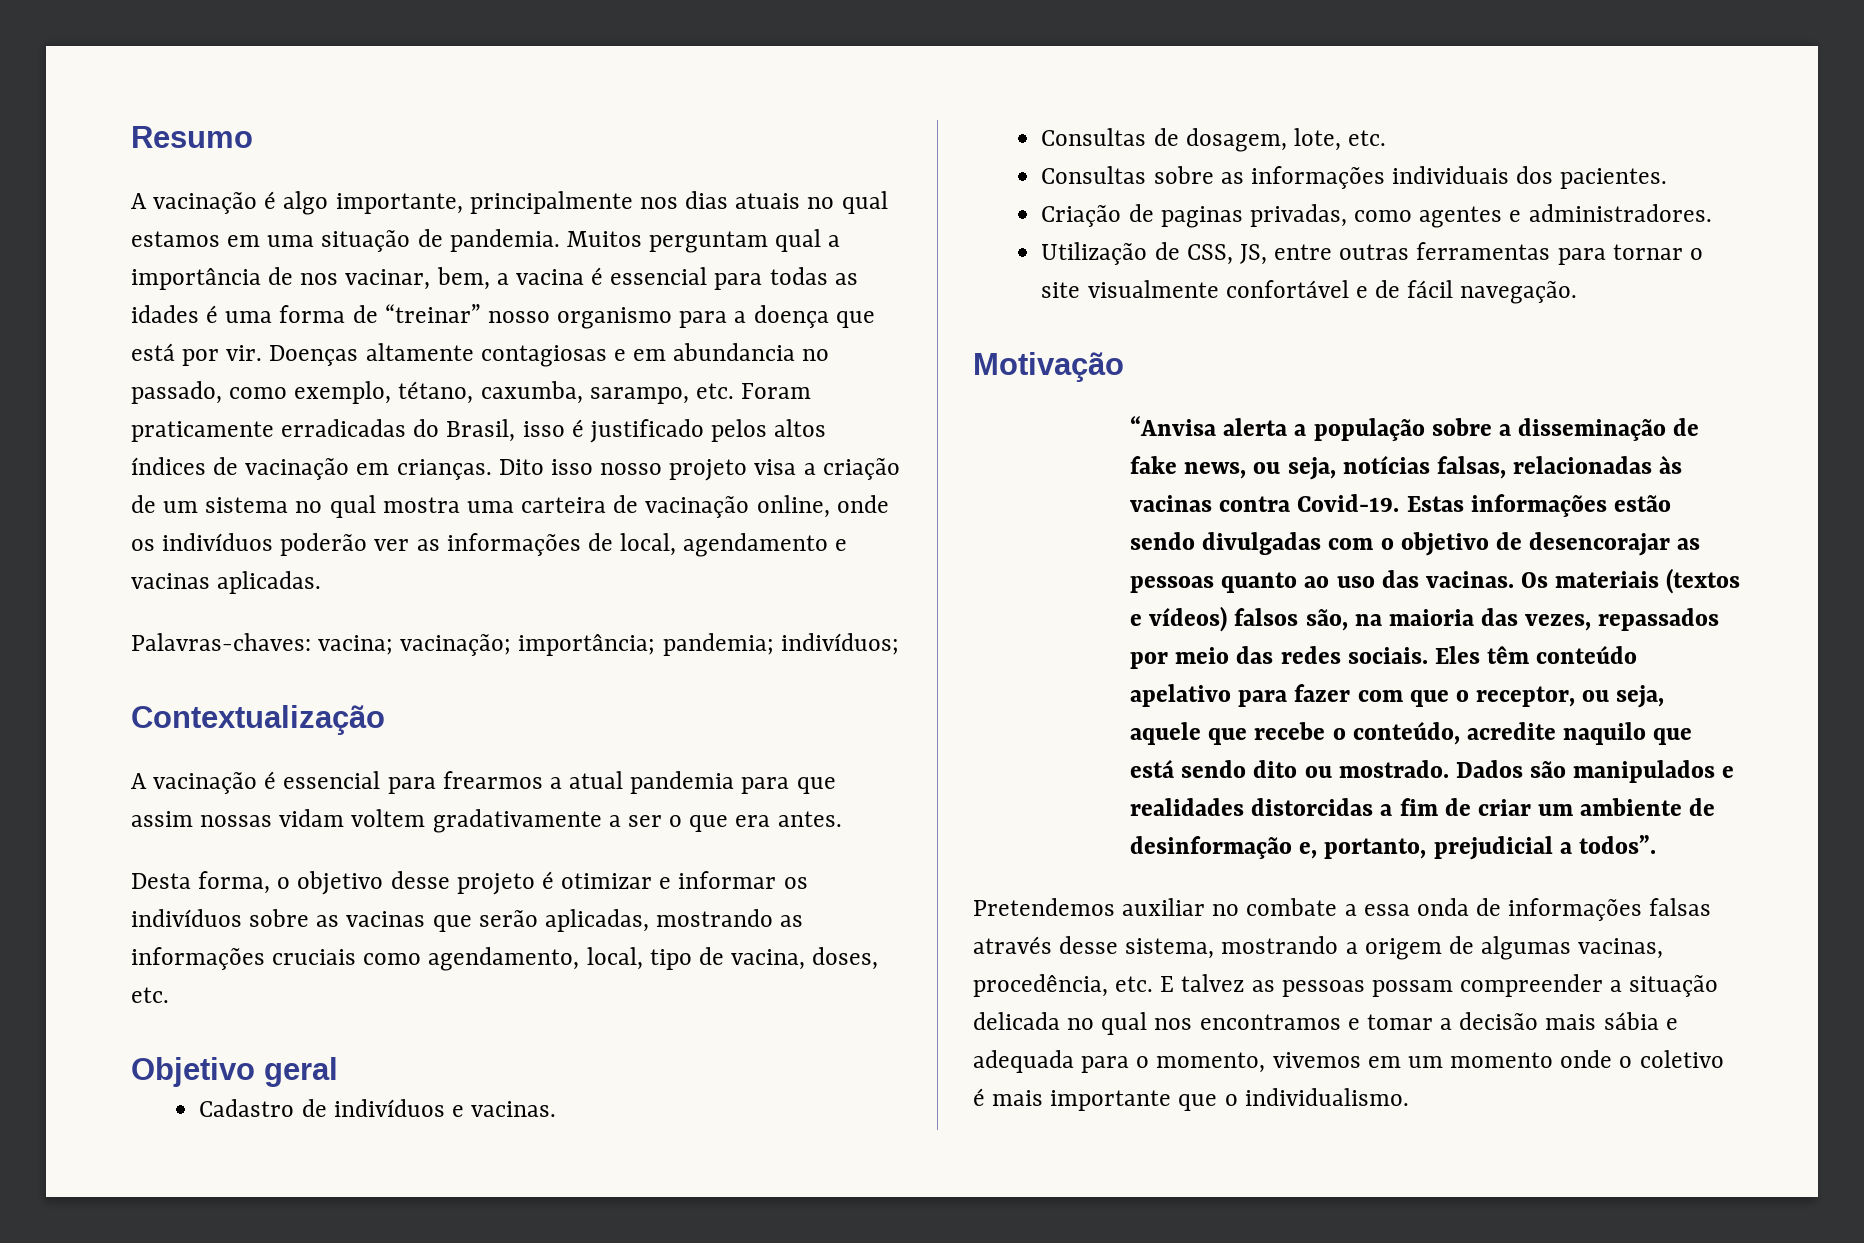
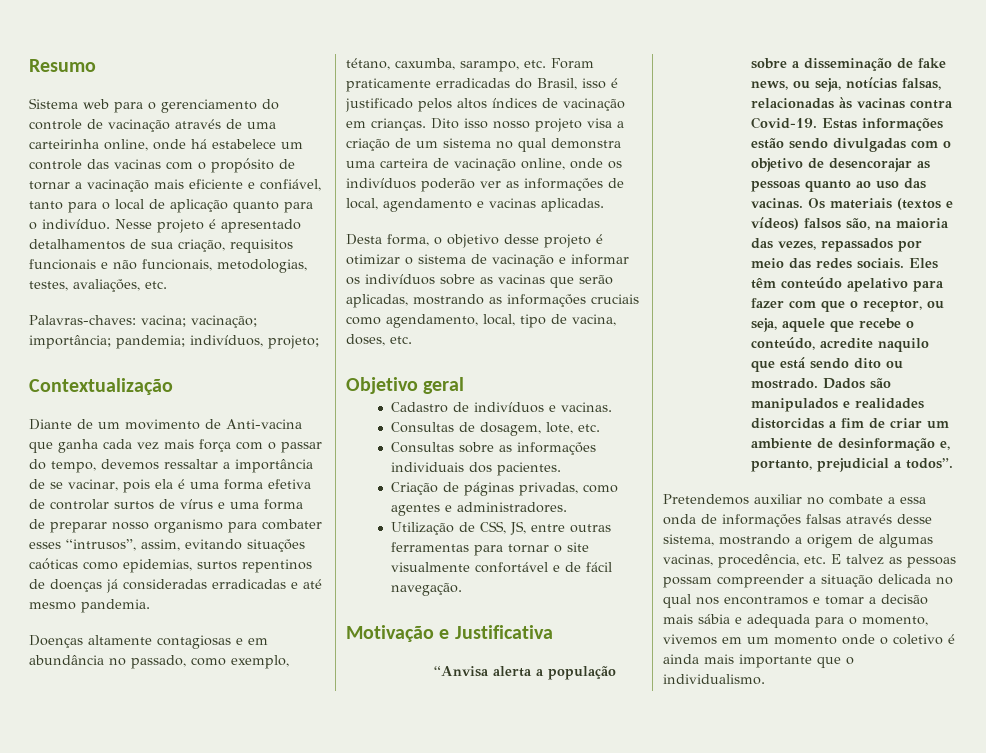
- A vacinação é algo importante, principalmente nos dias atuais no qual estamos em uma situação de pandemia. Muitos perguntam qual a importância de nos vacinar, bem, a vacina é essencial para todas as idades é uma forma de “treinar” nosso organismo para a doença que está por vir. Doenças altamente contagiosas e em abundancia no passado, como exemplo, tétano, caxumba, sarampo, etc. Foram praticamente erradicadas do Brasil, isso é justificado pelos altos índices de vacinação em crianças.
+ Sistema web para o gerenciamento do controle de vacinação através de uma carteirinha online, onde há estabelece um controle das vacinas com o propósito de tornar a vacinação mais eficiente e confiável, tanto para o local de aplicação quanto para o indivíduo. Nesse projeto é apresentado detalhamentos de sua criação, requisitos funcionais e não funcionais, metodologias, testes, avaliações, etc.
+ Palavras-chaves: vacina; vacinação; importância; pandemia; indivíduos, projeto;
+ Contextualização
+ Diante de um movimento de Anti-vacina que ganha cada vez mais força com o passar do tempo, devemos ressaltar a importância de se vacinar, pois ela é uma forma efetiva de controlar surtos de vírus e uma forma de preparar nosso organismo para combater esses “intrusos”, assim, evitando situações caóticas como epidemias, surtos repentinos de doenças já consideradas erradicadas e até mesmo pandemia.
+ Doenças altamente contagiosas e em abundância no passado, como exemplo, tétano, caxumba, sarampo, etc. Foram praticamente erradicadas do Brasil, isso é justificado pelos altos índices de vacinação em crianças.
- Dito isso nosso projeto visa a criação de um sistema no qual mostra uma carteira de vacinação online, onde os indivíduos poderão ver as informações de local, agendamento e vacinas aplicadas.
+ Dito isso nosso projeto visa a criação de um sistema no qual demonstra uma carteira de vacinação online, onde os indivíduos poderão ver as informações de local, agendamento e vacinas aplicadas.
- Palavras-chaves: vacina; vacinação; importância; pandemia; indivíduos;
- Contextualização
- A vacinação é essencial para frearmos a atual pandemia para que assim nossas vidam voltem gradativamente a ser o que era antes.
- Desta forma, o objetivo desse projeto é otimizar e informar os indivíduos sobre as vacinas que serão aplicadas, mostrando as informações cruciais como agendamento, local, tipo de vacina, doses, etc.
+ Desta forma, o objetivo desse projeto é otimizar o sistema de vacinação e informar os indivíduos sobre as vacinas que serão aplicadas, mostrando as informações cruciais como agendamento, local, tipo de vacina, doses, etc.
- Criação de paginas privadas, como agentes e administradores.
+ Criação de páginas privadas, como agentes e administradores.
- Motivação
+ Motivação e Justificativa
- Pretendemos auxiliar no combate a essa onda de informações falsas através desse sistema, mostrando a origem de algumas vacinas, procedência, etc. E talvez as pessoas possam compreender a situação delicada no qual nos encontramos e tomar a decisão mais sábia e adequada para o momento, vivemos em um momento onde o coletivo é mais importante que o individualismo.
+ Pretendemos auxiliar no combate a essa onda de informações falsas através desse sistema, mostrando a origem de algumas vacinas, procedência, etc. E talvez as pessoas possam compreender a situação delicada no qual nos encontramos e tomar a decisão mais sábia e adequada para o momento, vivemos em um momento onde o coletivo é ainda mais importante que o individualismo.

